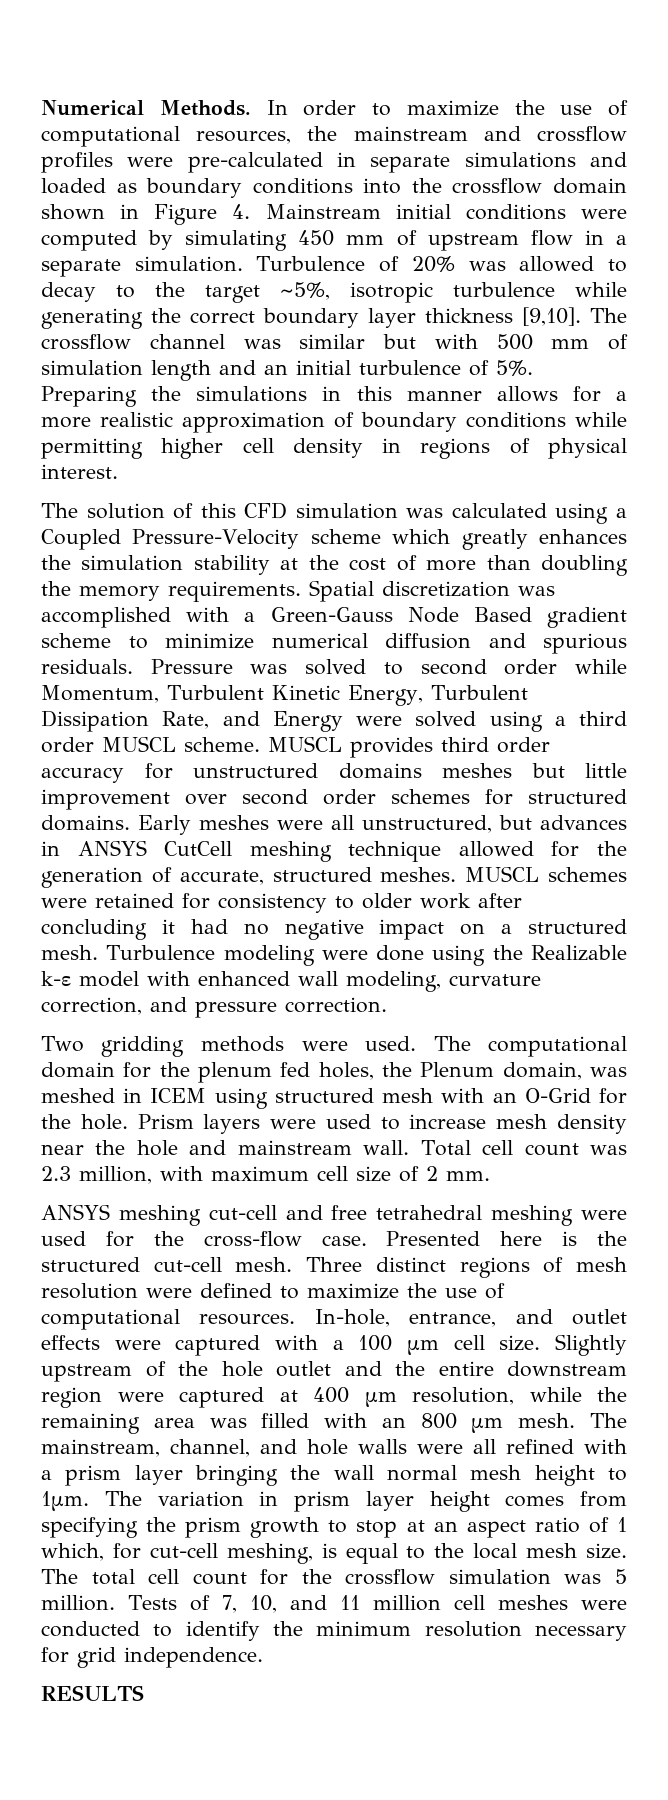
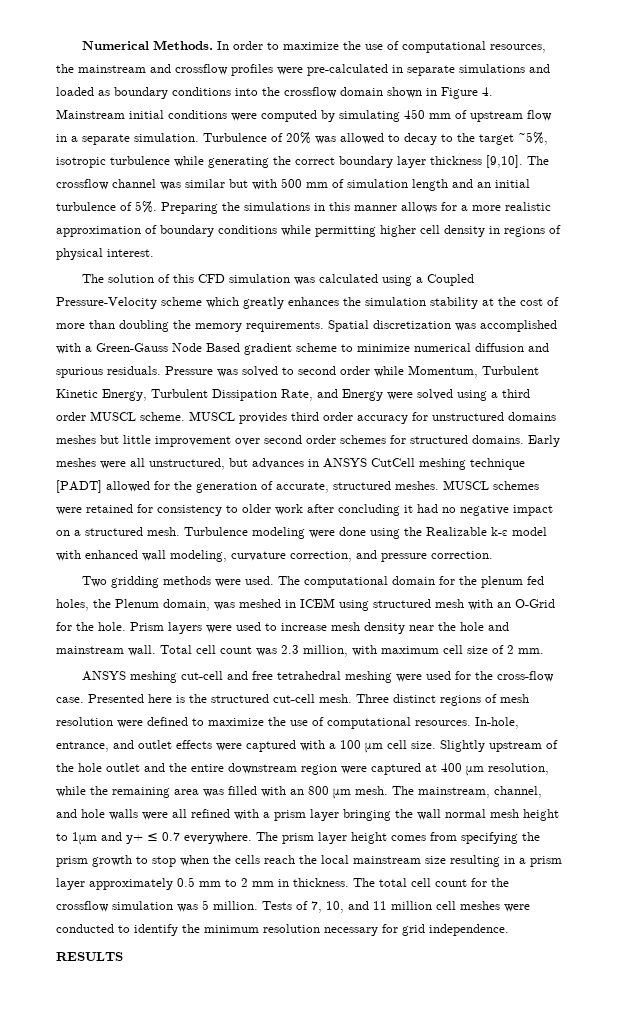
- Early meshes were all unstructured, but advances in ANSYS CutCell meshing technique allowed for the generation of accurate, structured meshes.
+ Early meshes were all unstructured, but advances in ANSYS CutCell meshing technique [PADT] allowed for the generation of accurate, structured meshes.
- The mainstream, channel, and hole walls were all refined with a prism layer bringing the wall normal mesh height to 1μm. The variation in prism layer height comes from specifying the prism growth to stop at an aspect ratio of 1 which, for cut-cell meshing, is equal to the local mesh size.
+ The mainstream, channel, and hole walls were all refined with a prism layer bringing the wall normal mesh height to 1μm and y+ ≤ 0.7 everywhere. The prism layer height comes from specifying the prism growth to stop when the cells reach the local mainstream size resulting in a prism layer approximately 0.5 mm to 2 mm in thickness.

